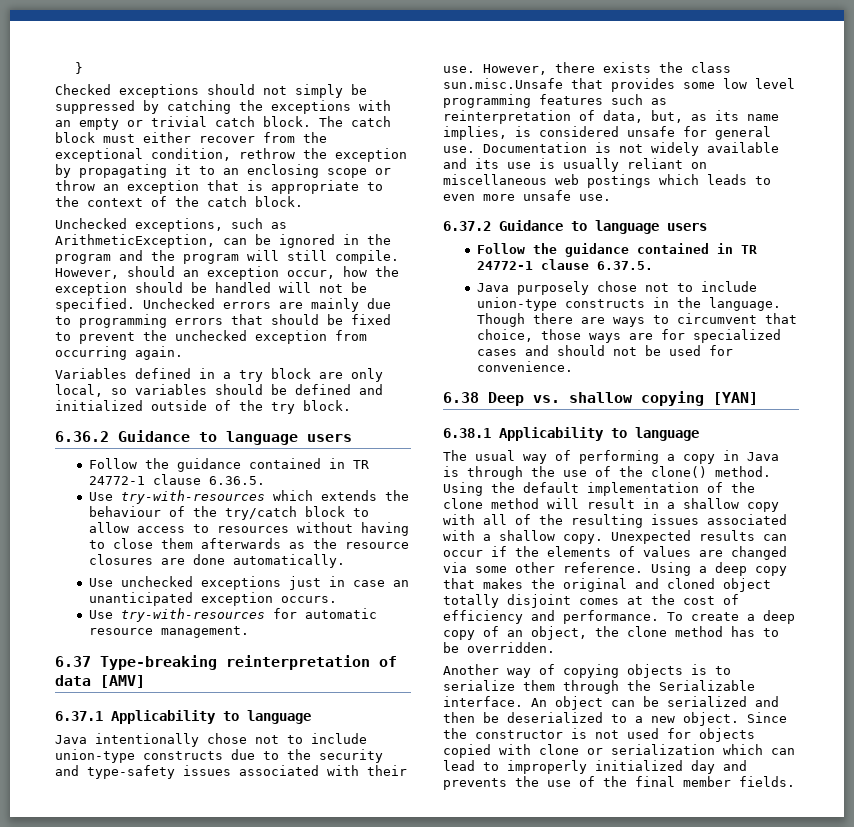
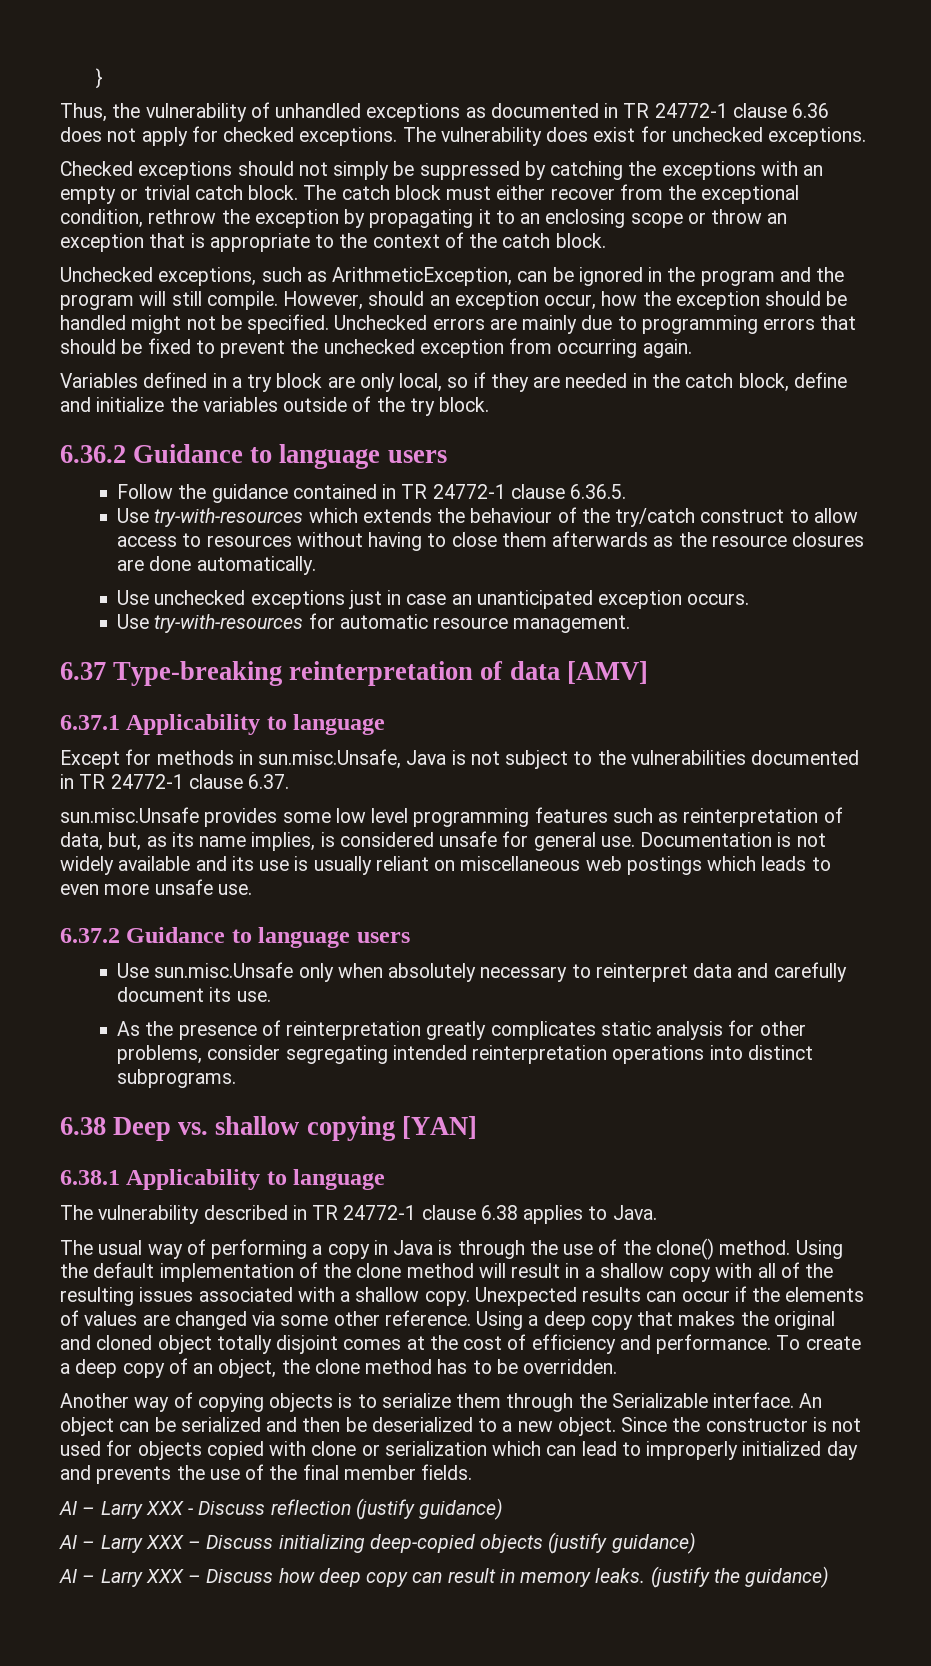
+ Thus, the vulnerability of unhandled exceptions as documented in TR 24772-1 clause 6.36 does not apply for checked exceptions. The vulnerability does exist for unchecked exceptions.
- However, should an exception occur, how the exception should be handled will not be specified.
+ However, should an exception occur, how the exception should be handled might not be specified.
- Variables defined in a try block are only local, so variables should be defined and initialized outside of the try block.
+ Variables defined in a try block are only local, so if they are needed in the catch block, define and initialize the variables outside of the try block.
- Use try-with-resources which extends the behaviour of the try/catch block to allow access to resources without having to close them afterwards as the resource closures are done automatically.
+ Use try-with-resources which extends the behaviour of the try/catch construct to allow access to resources without having to close them afterwards as the resource closures are done automatically.
- Java intentionally chose not to include union-type constructs due to the security and type-safety issues associated with their use. However, there exists the class sun.misc.Unsafe that provides some low level programming features such as reinterpretation of data, but, as its name implies, is considered unsafe for general use.
+ Except for methods in sun.misc.Unsafe, Java is not subject to the vulnerabilities documented in TR 24772-1 clause 6.37.
+ sun.misc.Unsafe provides some low level programming features such as reinterpretation of data, but, as its name implies, is considered unsafe for general use.
- Follow the guidance contained in TR 24772-1 clause 6.37.5.
- Java purposely chose not to include union-type constructs in the language. Though there are ways to circumvent that choice, those ways are for specialized cases and should not be used for convenience.
+ Use sun.misc.Unsafe only when absolutely necessary to reinterpret data and carefully document its use.
+ As the presence of reinterpretation greatly complicates static analysis for other problems, consider segregating intended reinterpretation operations into distinct subprograms.
+ The vulnerability described in TR 24772-1 clause 6.38 applies to Java.
+ AI – Larry XXX - Discuss reflection (justify guidance)
+ AI – Larry XXX – Discuss initializing deep-copied objects (justify guidance)
+ AI – Larry XXX – Discuss how deep copy can result in memory leaks. (justify the guidance)

